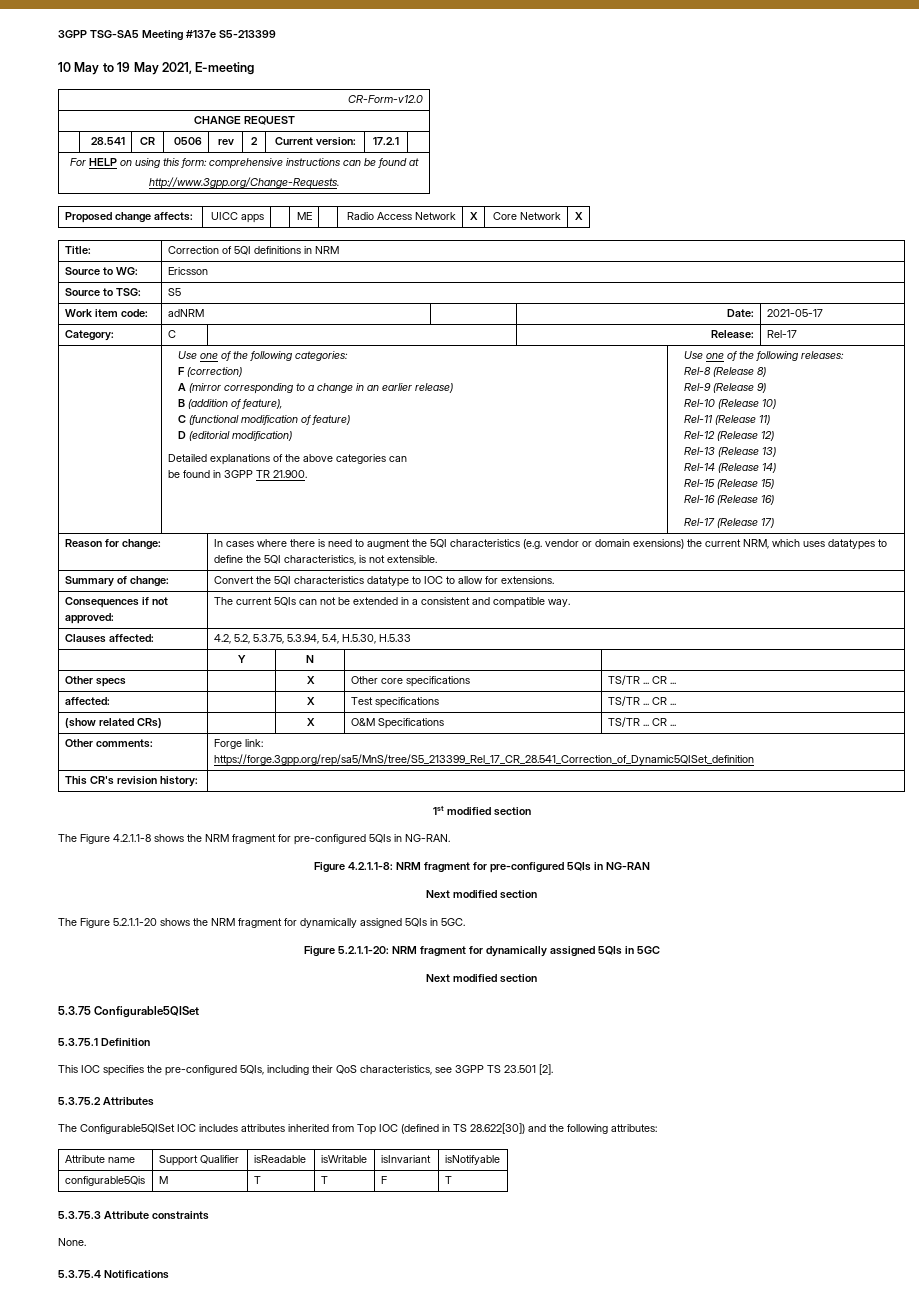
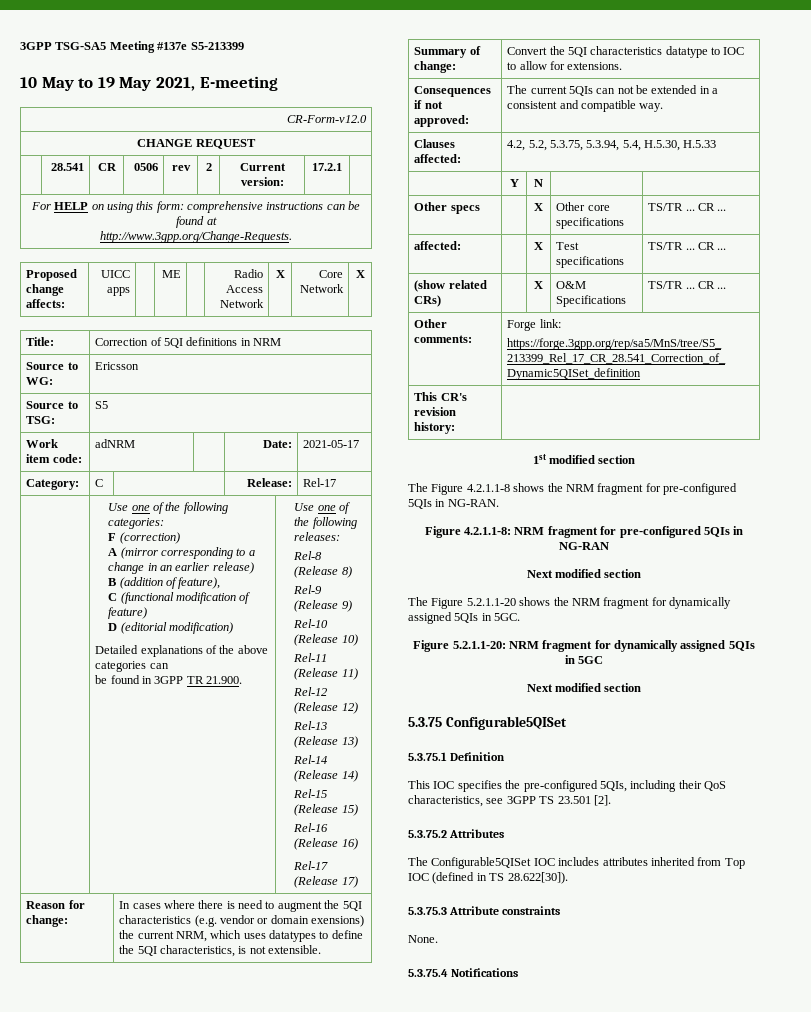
- The Configurable5QISet IOC includes attributes inherited from Top IOC (defined in TS 28.622[30]) and the following attributes:
- Attribute name | Support Qualifier | isReadable | isWritable | isInvariant | isNotifyable
- configurable5Qis | M | T | T | F | T
+ The Configurable5QISet IOC includes attributes inherited from Top IOC (defined in TS 28.622[30]).

